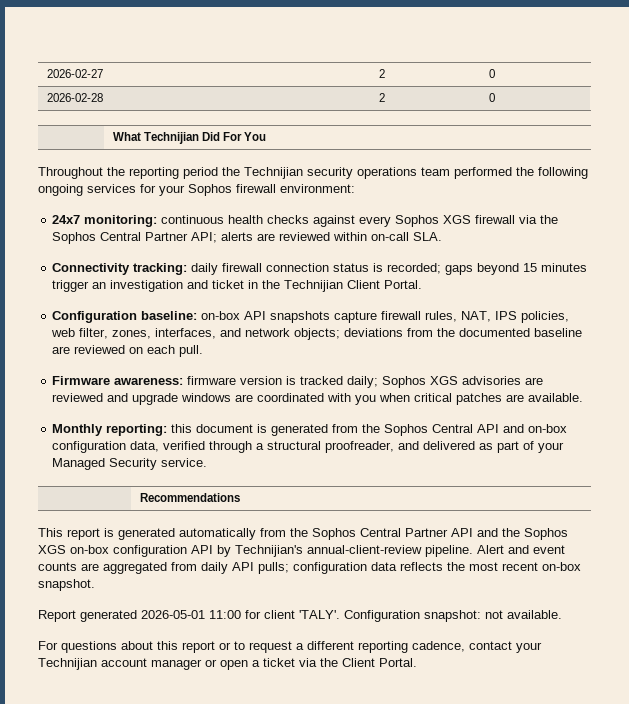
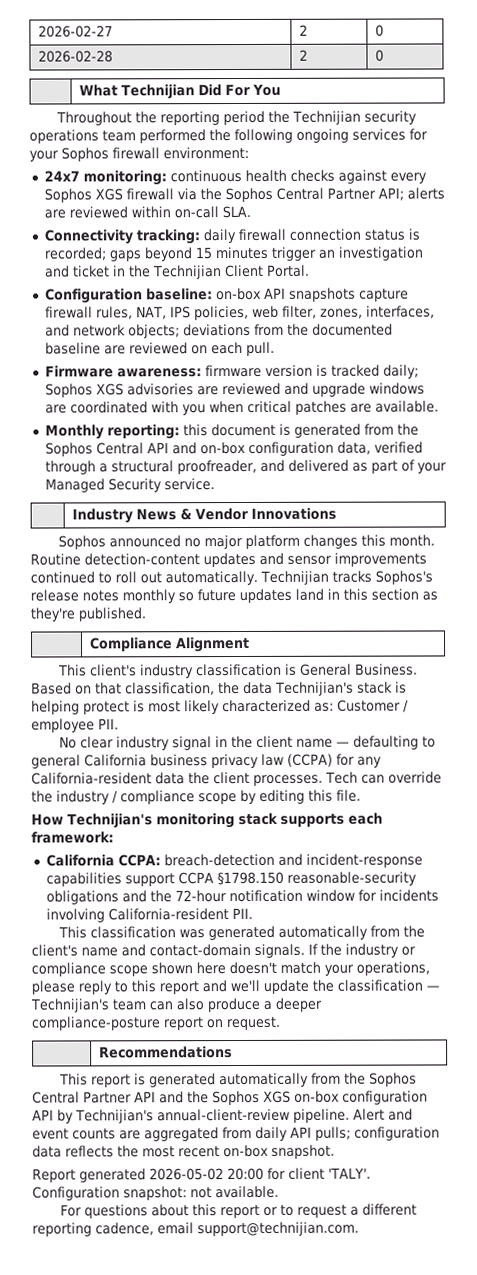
+ | Industry News & Vendor Innovations
+ Sophos announced no major platform changes this month. Routine detection-content updates and sensor improvements continued to roll out automatically. Technijian tracks Sophos's release notes monthly so future updates land in this section as they're published.
+ | Compliance Alignment
+ This client's industry classification is General Business. Based on that classification, the data Technijian's stack is helping protect is most likely characterized as: Customer / employee PII.
+ No clear industry signal in the client name — defaulting to general California business privacy law (CCPA) for any California-resident data the client processes. Tech can override the industry / compliance scope by editing this file.
+ How Technijian's monitoring stack supports each framework:
+ California CCPA: breach-detection and incident-response capabilities support CCPA §1798.150 reasonable-security obligations and the 72-hour notification window for incidents involving California-resident PII.
+ This classification was generated automatically from the client's name and contact-domain signals. If the industry or compliance scope shown here doesn't match your operations, please reply to this report and we'll update the classification — Technijian's team can also produce a deeper compliance-posture report on request.
- Report generated 2026-05-01 11:00 for client 'TALY'.
+ Report generated 2026-05-02 20:00 for client 'TALY'.
- For questions about this report or to request a different reporting cadence, contact your Technijian account manager or open a ticket via the Client Portal.
+ For questions about this report or to request a different reporting cadence, email support@technijian.com.

